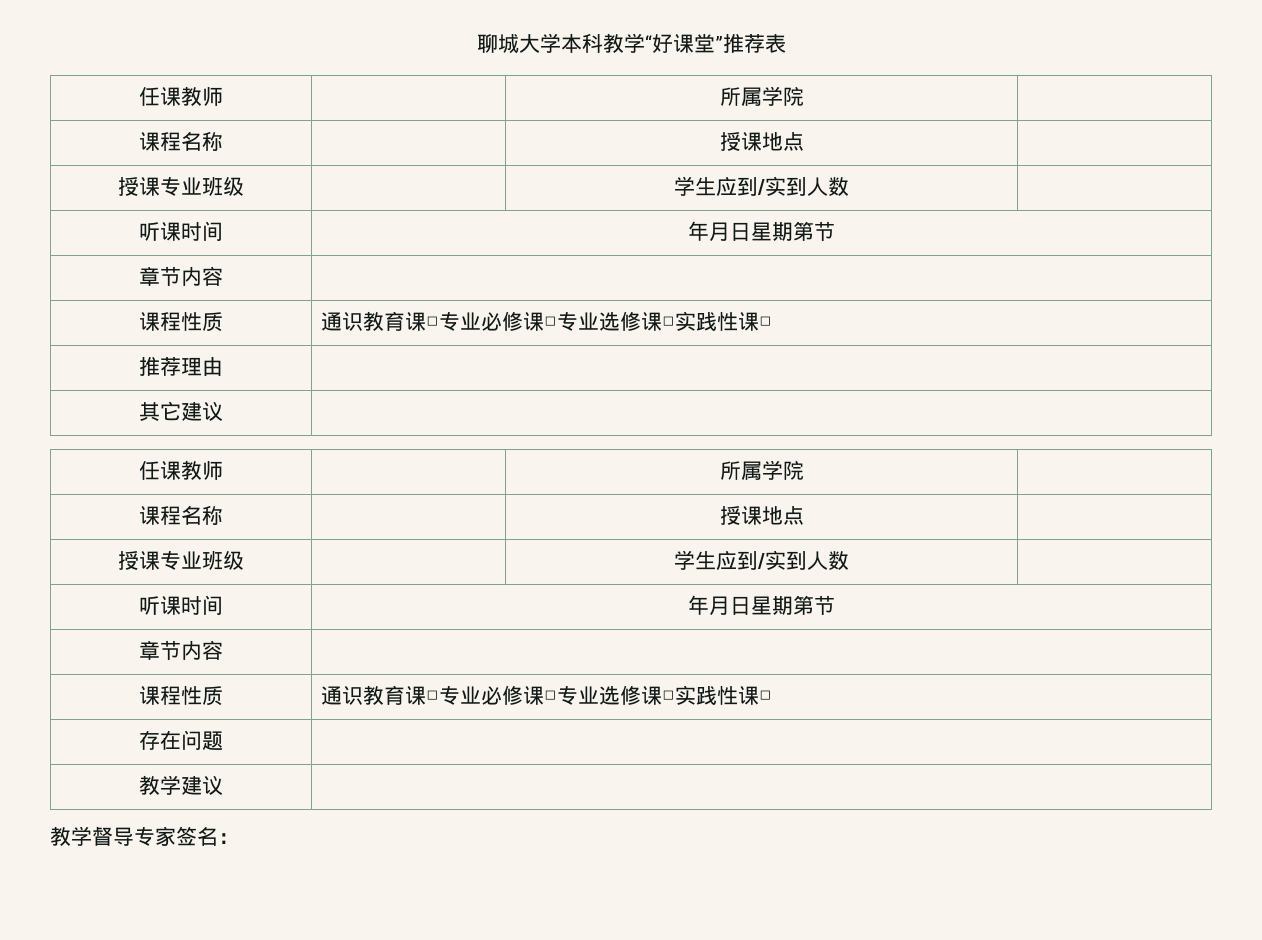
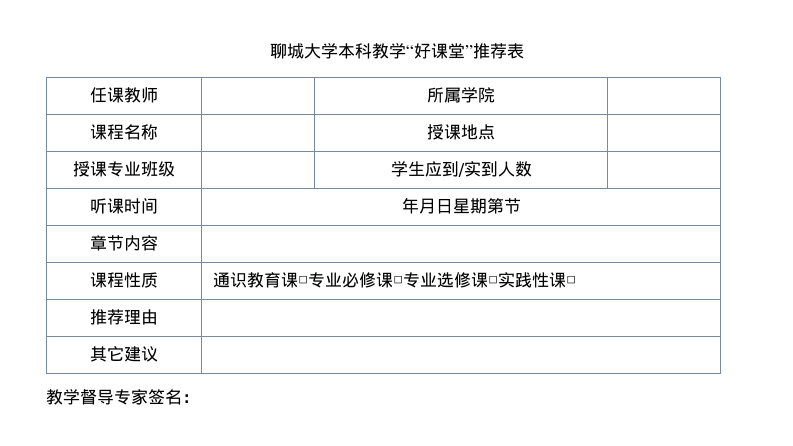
  其它建议 |
- 任课教师 | | 所属学院 |
- 课程名称 | | 授课地点 |
- 授课专业班级 | | 学生应到/实到人数 |
- 听课时间 | 年月日星期第节
- 章节内容 |
- 课程性质 | 通识教育课□专业必修课□专业选修课□实践性课□
- 存在问题 |
- 教学建议 |

